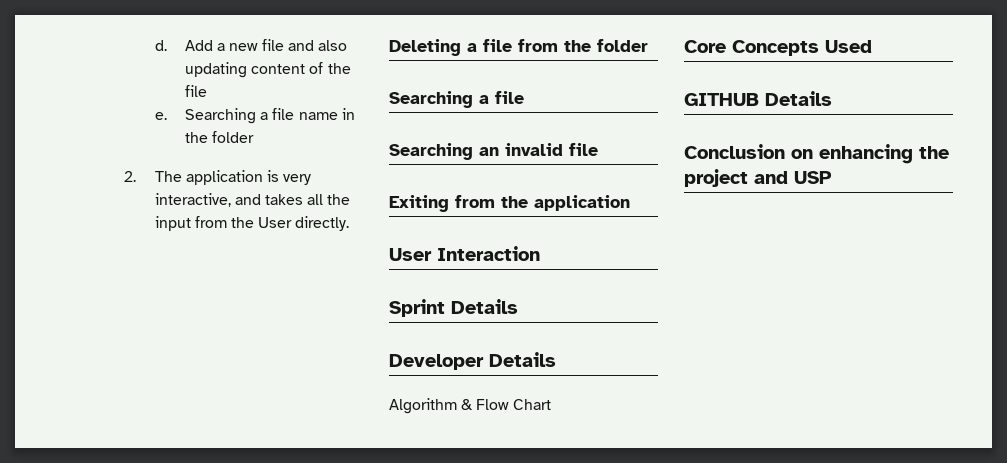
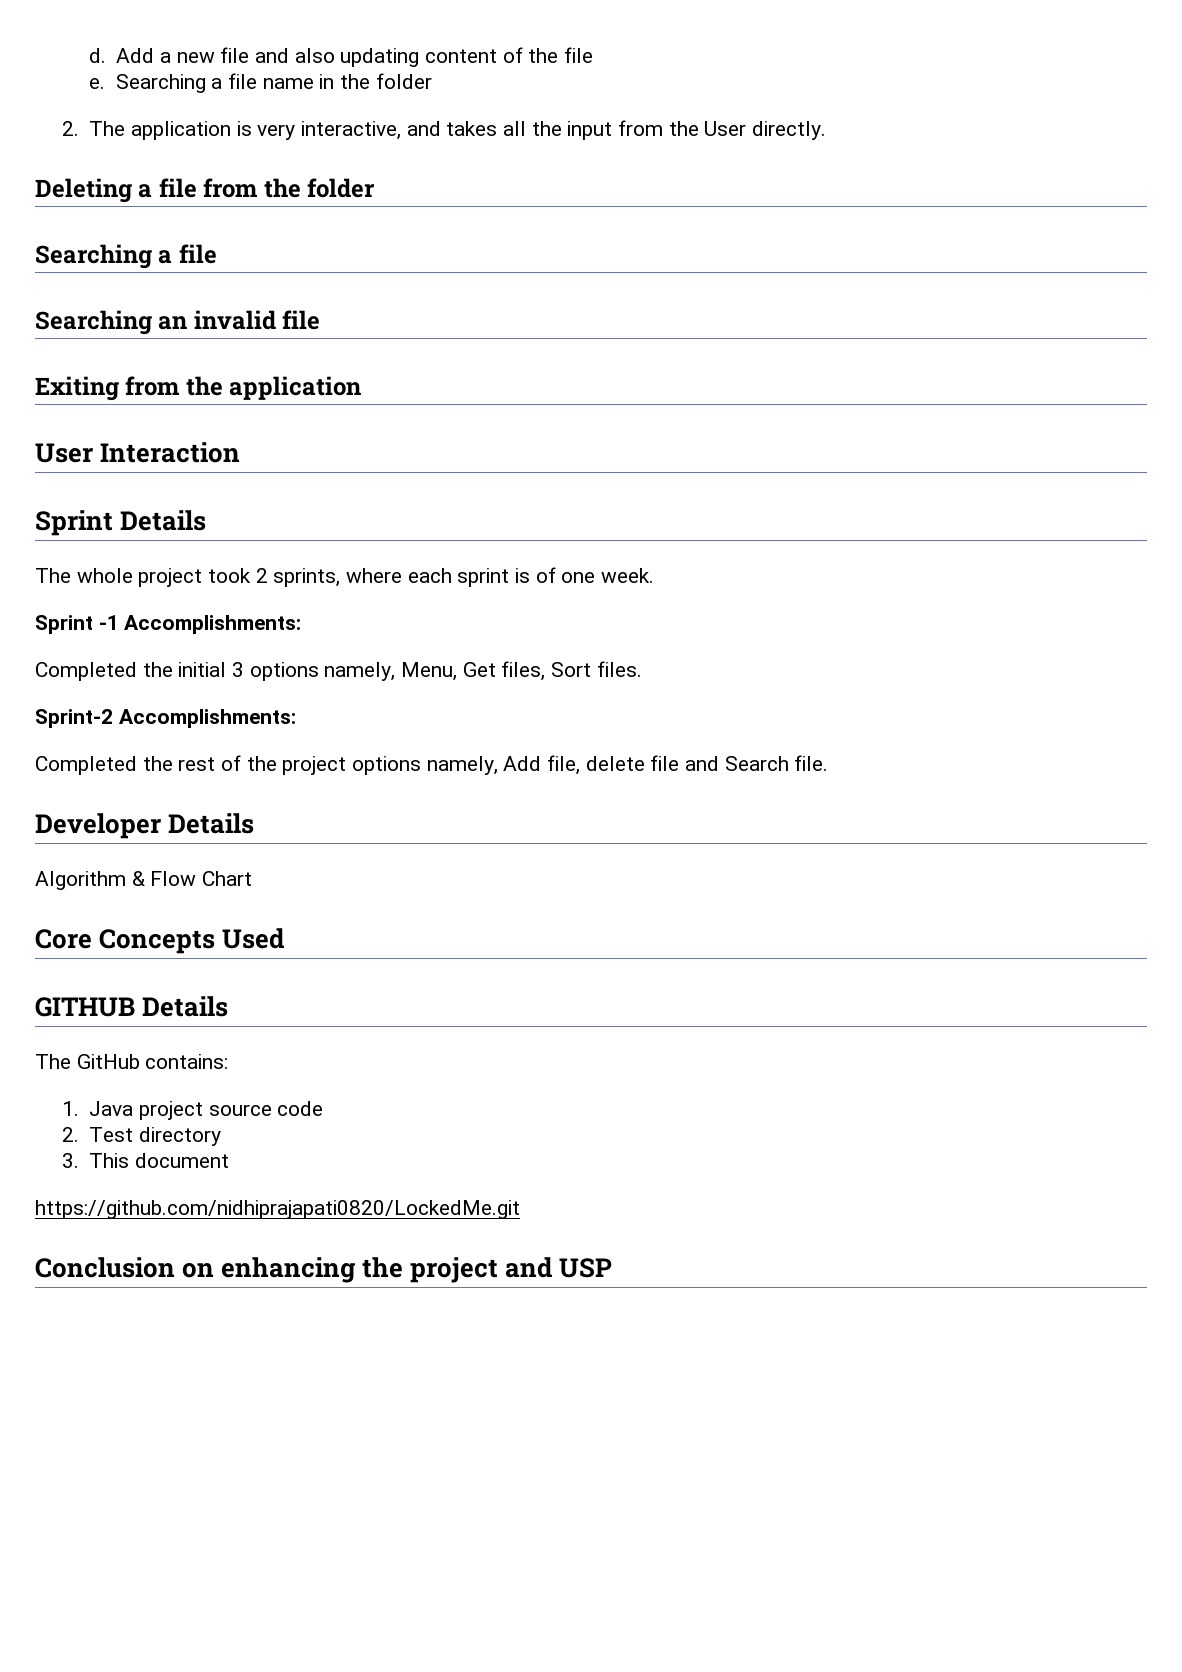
+ The whole project took 2 sprints, where each sprint is of one week.
+ Sprint -1 Accomplishments:
+ Completed the initial 3 options namely, Menu, Get files, Sort files.
+ Sprint-2 Accomplishments:
+ Completed the rest of the project options namely, Add file, delete file and Search file.
+ The GitHub contains:
+ 1. Java project source code
+ 2. Test directory
+ 3. This document
+ https://github.com/nidhiprajapati0820/LockedMe.git

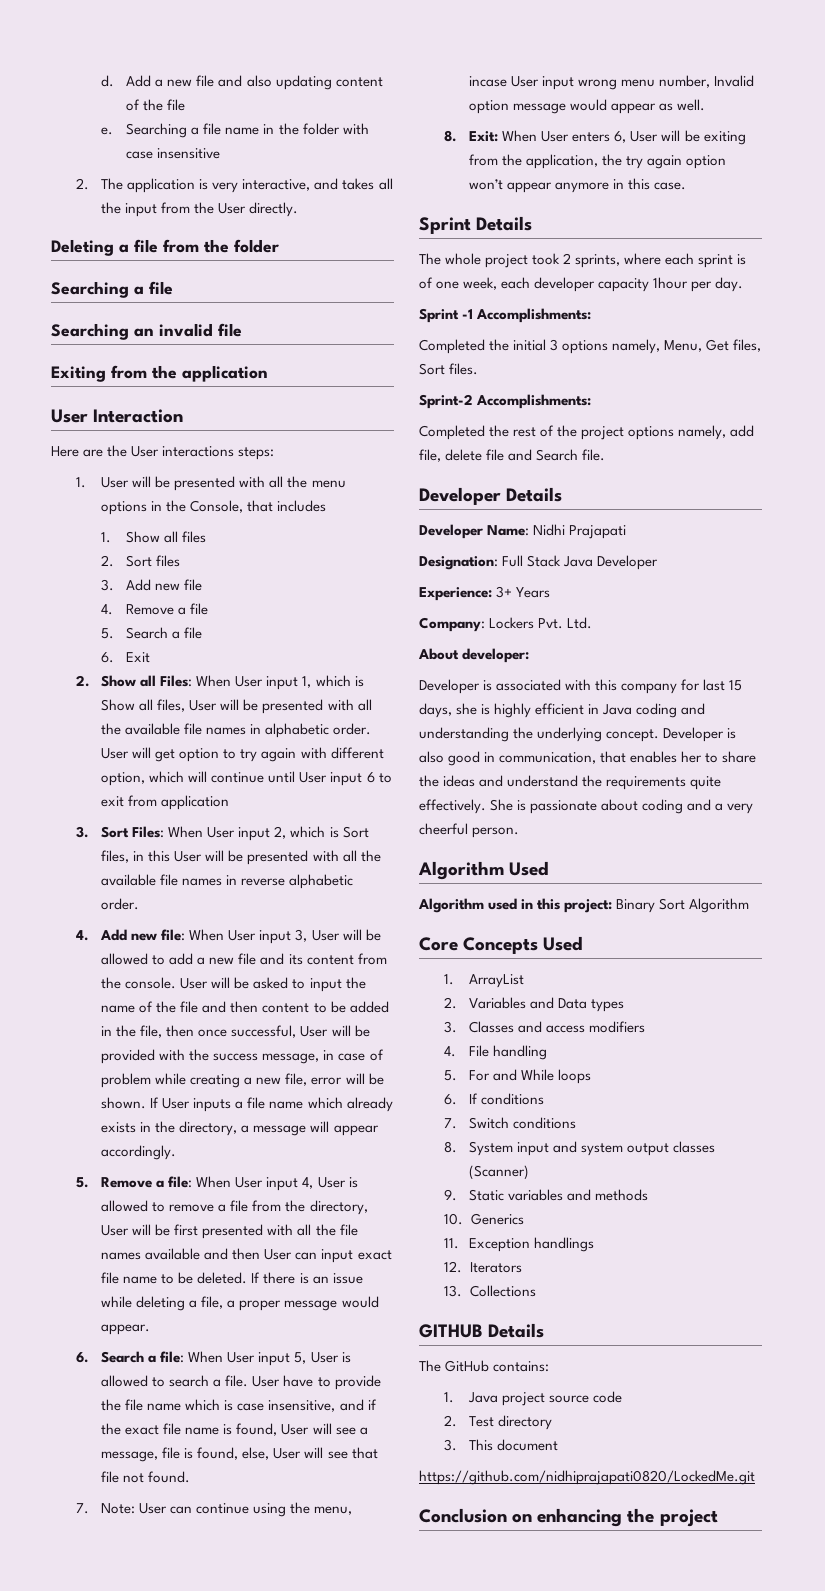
- Searching a file name in the folder
+ Searching a file name in the folder with case insensitive
+ Here are the User interactions steps:
+ 1. User will be presented with all the menu options in the Console, that includes
+ 1. Show all files
+ 2. Sort files
+ 3. Add new file
+ 4. Remove a file
+ 5. Search a file
+ 6. Exit
+ 2. Show all Files: When User input 1, which is Show all files, User will be presented with all the available file names in alphabetic order. User will get option to try again with different option, which will continue until User input 6 to exit from application
+ 3. Sort Files: When User input 2, which is Sort files, in this User will be presented with all the available file names in reverse alphabetic order.
+ 4. Add new file: When User input 3, User will be allowed to add a new file and its content from the console. User will be asked to input the name of the file and then content to be added in the file, then once successful, User will be provided with the success message, in case of problem while creating a new file, error will be shown. If User inputs a file name which already exists in the directory, a message will appear accordingly.
+ 5. Remove a file: When User input 4, User is allowed to remove a file from the directory, User will be first presented with all the file names available and then User can input exact file name to be deleted. If there is an issue while deleting a file, a proper message would appear.
+ 6. Search a file: When User input 5, User is allowed to search a file. User have to provide the file name which is case insensitive, and if the exact file name is found, User will see a message, file is found, else, User will see that file not found.
+ 7. Note: User can continue using the menu, incase User input wrong menu number, Invalid option message would appear as well.
+ 8. Exit: When User enters 6, User will be exiting from the application, the try again option won’t appear anymore in this case.
- The whole project took 2 sprints, where each sprint is of one week.
+ The whole project took 2 sprints, where each sprint is of one week, each developer capacity 1hour per day.
- Completed the rest of the project options namely, Add file, delete file and Search file.
+ Completed the rest of the project options namely, add file, delete file and Search file.
- Algorithm & Flow Chart
+ Developer Name: Nidhi Prajapati
+ Designation: Full Stack Java Developer
+ Experience: 3+ Years
+ Company: Lockers Pvt. Ltd.
+ About developer:
+ Developer is associated with this company for last 15 days, she is highly efficient in Java coding and understanding the underlying concept. Developer is also good in communication, that enables her to share the ideas and understand the requirements quite effectively. She is passionate about coding and a very cheerful person.
+ Algorithm Used
+ Algorithm used in this project: Binary Sort Algorithm
  Core Concepts Used
+ 1. ArrayList
+ 2. Variables and Data types
+ 3. Classes and access modifiers
+ 4. File handling
+ 5. For and While loops
+ 6. If conditions
+ 7. Switch conditions
+ 8. System input and system output classes (Scanner)
+ 9. Static variables and methods
+ 10. Generics
+ 11. Exception handlings
+ 12. Iterators
+ 13. Collections
- Conclusion on enhancing the project and USP
+ Conclusion on enhancing the project

